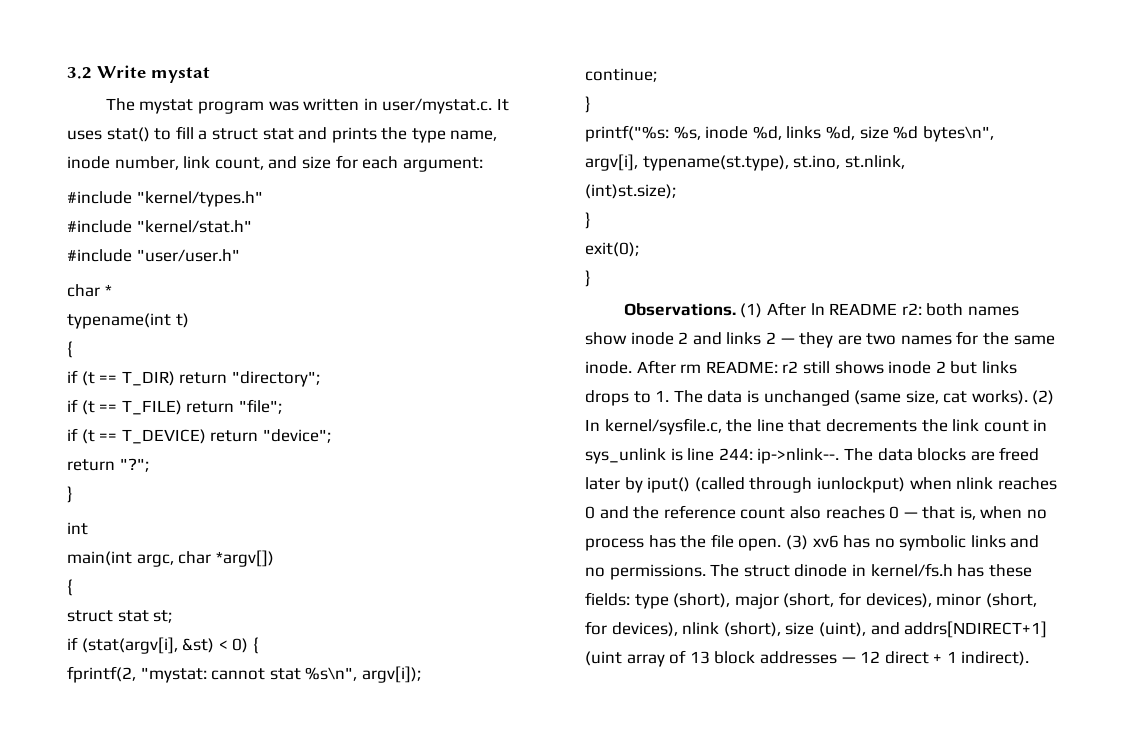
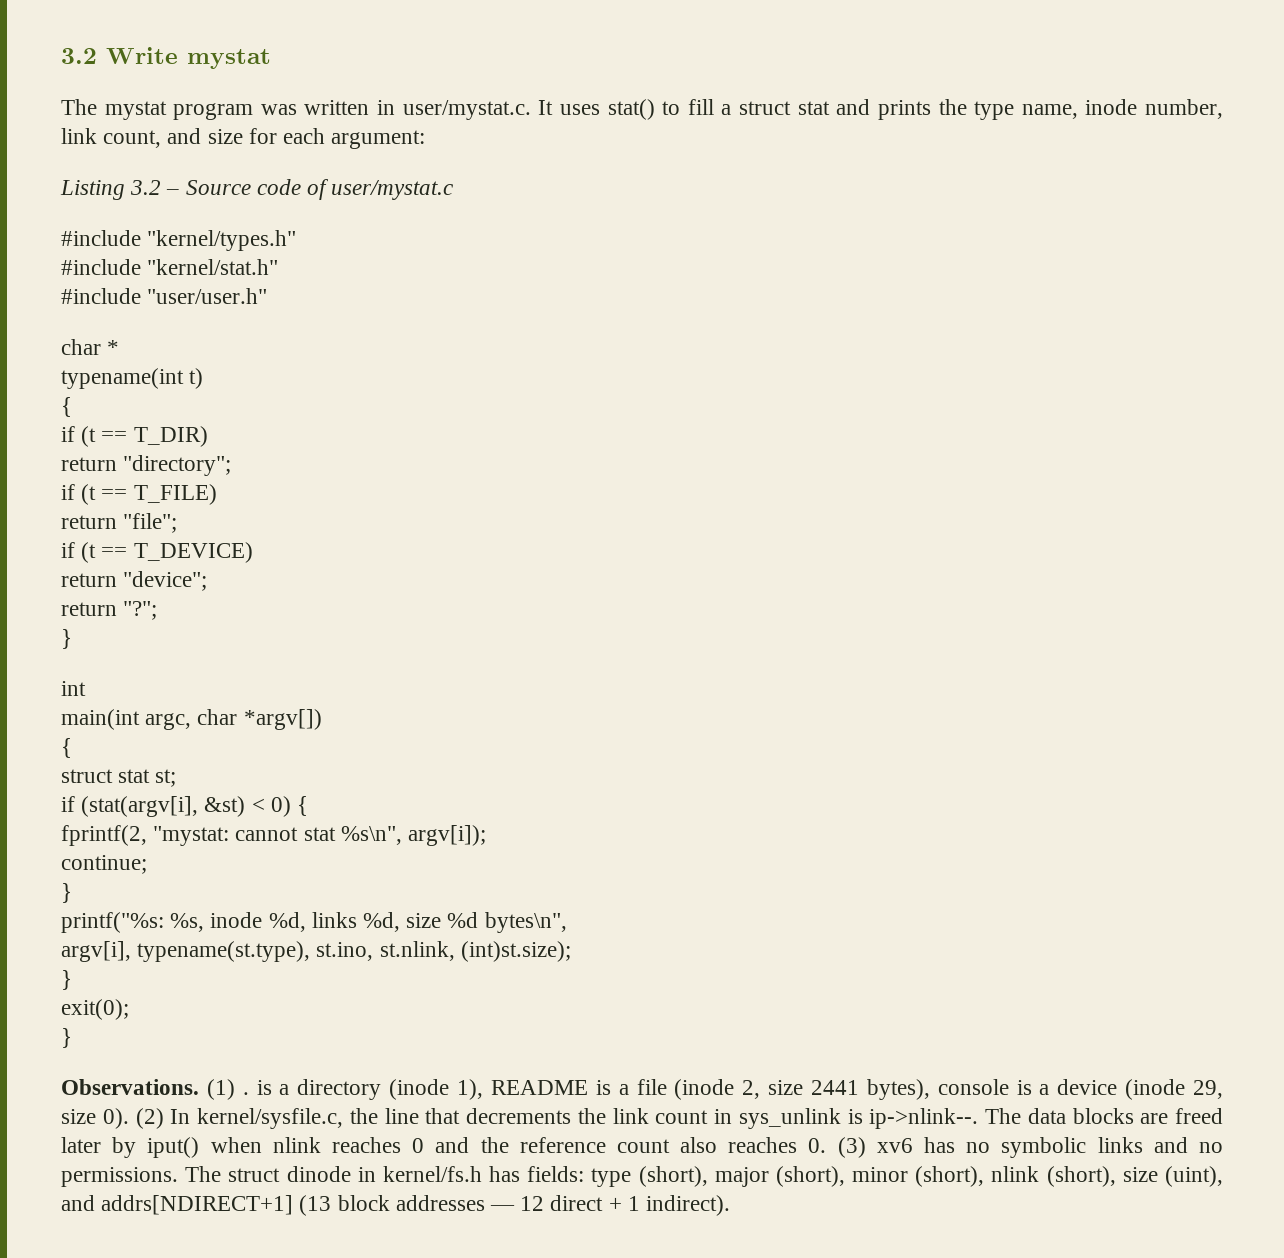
+ Listing 3.2 – Source code of user/mystat.c
- if (t == T_DIR) return "directory";
+ if (t == T_DIR)
+ return "directory";
- if (t == T_FILE) return "file";
+ if (t == T_FILE)
+ return "file";
- if (t == T_DEVICE) return "device";
+ if (t == T_DEVICE)
+ return "device";
- argv[i], typename(st.type), st.ino, st.nlink,
- (int)st.size);
+ argv[i], typename(st.type), st.ino, st.nlink, (int)st.size);
- (1) After ln README r2: both names show inode 2 and links 2 — they are two names for the same inode. After rm README: r2 still shows inode 2 but links drops to 1. The data is unchanged (same size, cat works).
+ (1) . is a directory (inode 1), README is a file (inode 2, size 2441 bytes), console is a device (inode 29, size 0).
- (2) In kernel/sysfile.c, the line that decrements the link count in sys_unlink is line 244: ip->nlink--.
+ (2) In kernel/sysfile.c, the line that decrements the link count in sys_unlink is ip->nlink--.
- The data blocks are freed later by iput() (called through iunlockput) when nlink reaches 0 and the reference count also reaches 0 — that is, when no process has the file open. (3) xv6 has no symbolic links and no permissions.
+ The data blocks are freed later by iput() when nlink reaches 0 and the reference count also reaches 0. (3) xv6 has no symbolic links and no permissions.
- The struct dinode in kernel/fs.h has these fields: type (short), major (short, for devices), minor (short, for devices), nlink (short), size (uint), and addrs[NDIRECT+1] (uint array of 13 block addresses — 12 direct + 1 indirect).
+ The struct dinode in kernel/fs.h has fields: type (short), major (short), minor (short), nlink (short), size (uint), and addrs[NDIRECT+1] (13 block addresses — 12 direct + 1 indirect).

